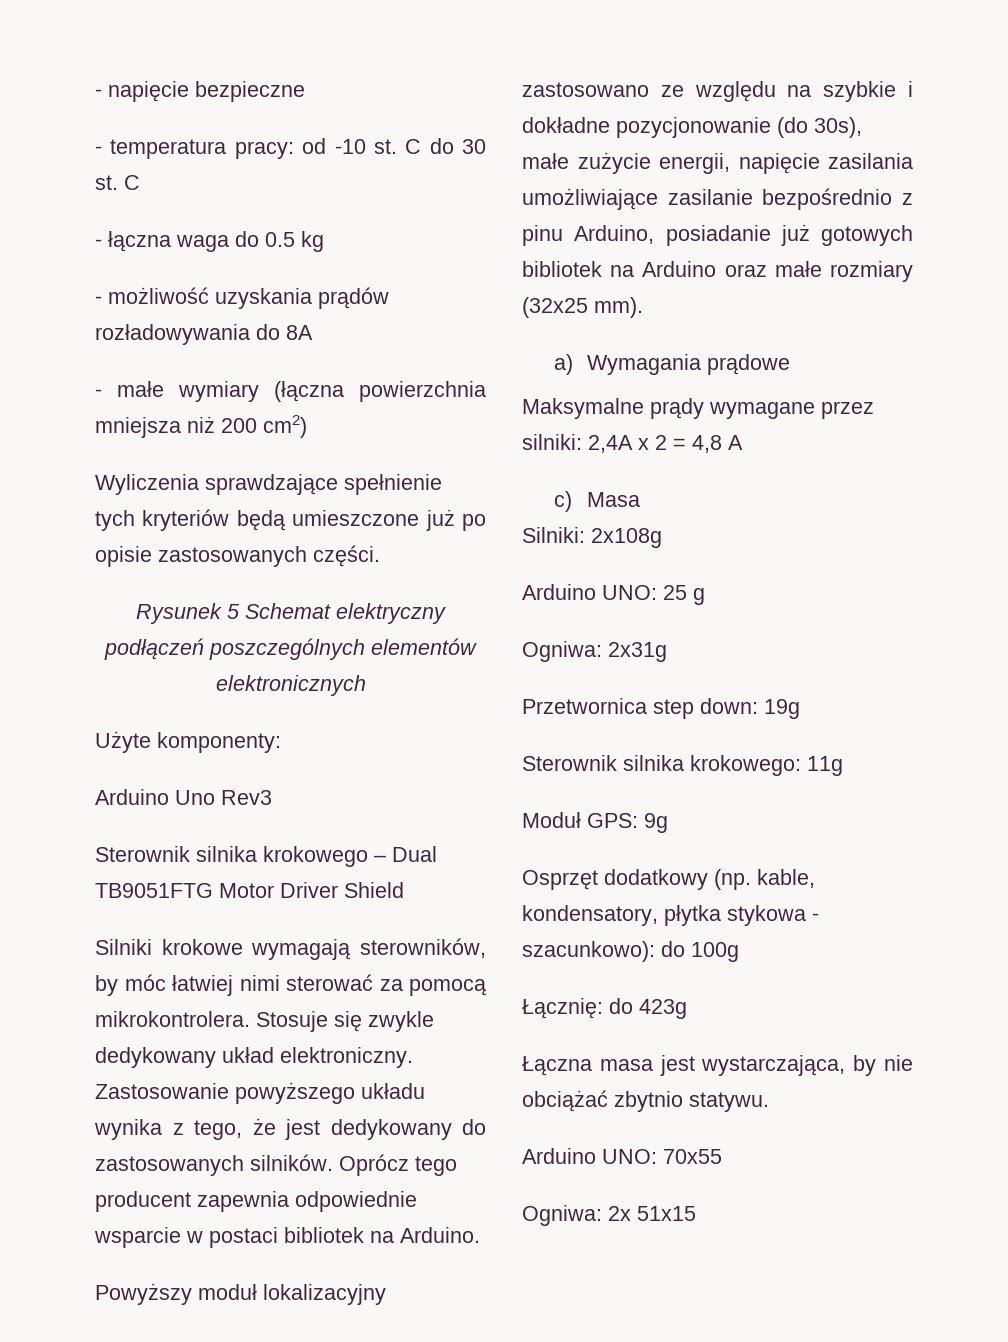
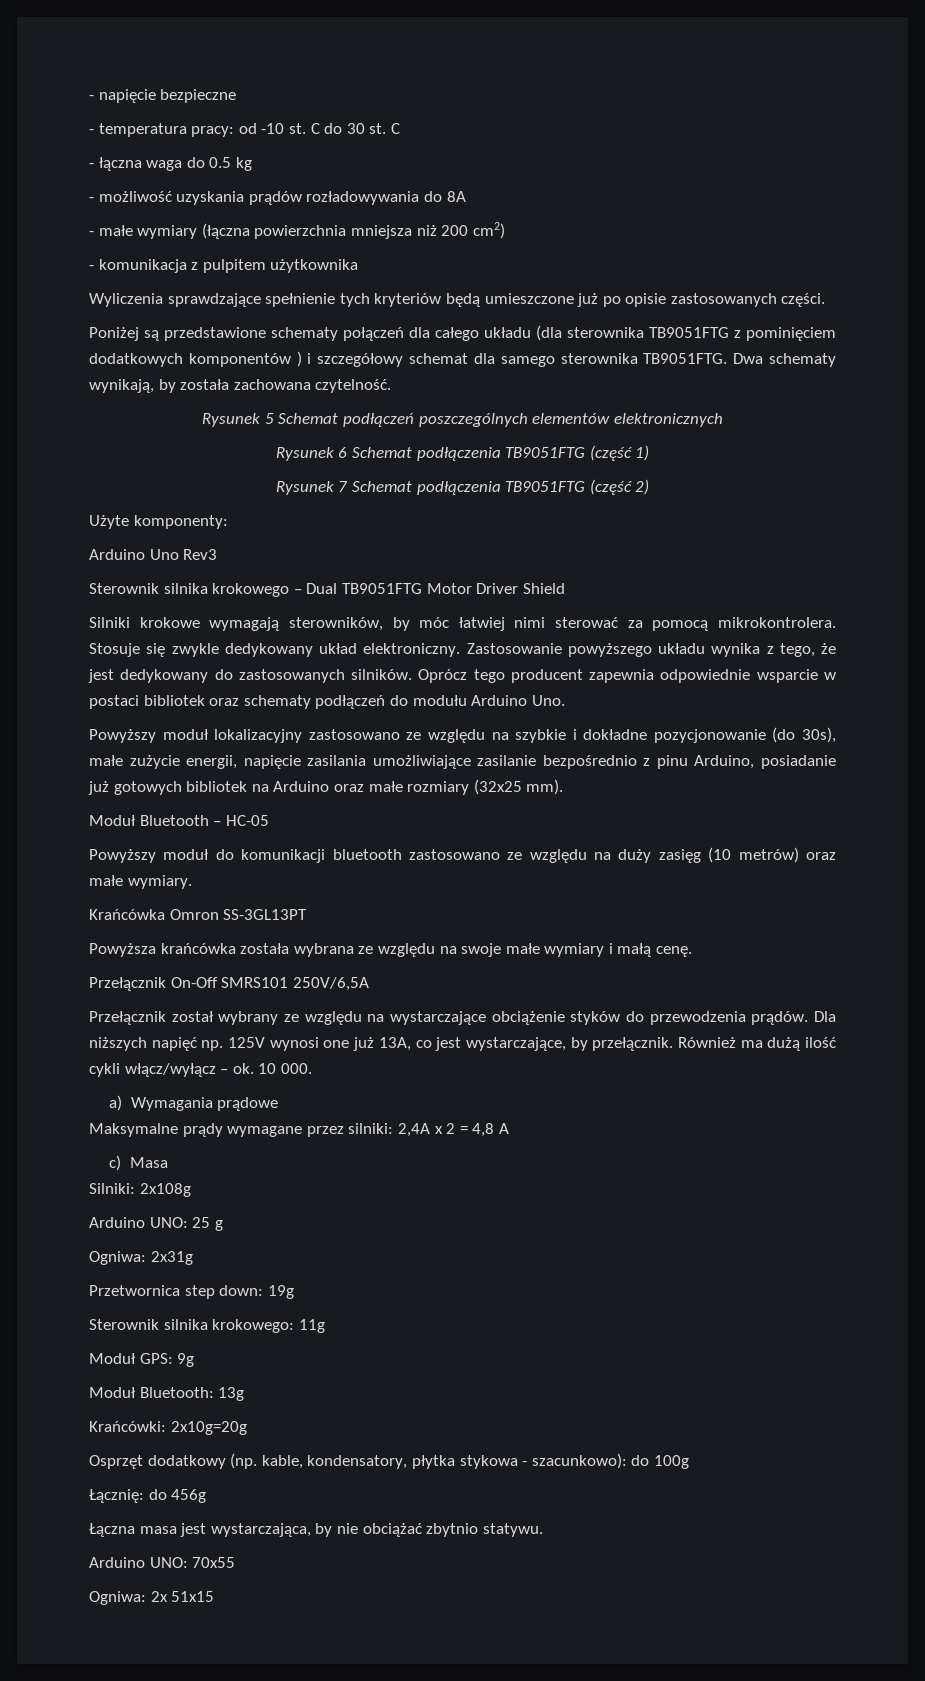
+ - komunikacja z pulpitem użytkownika
+ Poniżej są przedstawione schematy połączeń dla całego układu (dla sterownika TB9051FTG z pominięciem dodatkowych komponentów ) i szczegółowy schemat dla samego sterownika TB9051FTG. Dwa schematy wynikają, by została zachowana czytelność.
- Rysunek 5 Schemat elektryczny podłączeń poszczególnych elementów elektronicznych
+ Rysunek 5 Schemat podłączeń poszczególnych elementów elektronicznych
+ Rysunek 6 Schemat podłączenia TB9051FTG (część 1)
+ Rysunek 7 Schemat podłączenia TB9051FTG (część 2)
- Oprócz tego producent zapewnia odpowiednie wsparcie w postaci bibliotek na Arduino.
+ Oprócz tego producent zapewnia odpowiednie wsparcie w postaci bibliotek oraz schematy podłączeń do modułu Arduino Uno.
+ Moduł Bluetooth – HC-05
+ Powyższy moduł do komunikacji bluetooth zastosowano ze względu na duży zasięg (10 metrów) oraz małe wymiary.
+ Krańcówka Omron SS-3GL13PT
+ Powyższa krańcówka została wybrana ze względu na swoje małe wymiary i małą cenę.
+ Przełącznik On-Off SMRS101 250V/6,5A
+ Przełącznik został wybrany ze względu na wystarczające obciążenie styków do przewodzenia prądów. Dla niższych napięć np. 125V wynosi one już 13A, co jest wystarczające, by przełącznik. Również ma dużą ilość cykli włącz/wyłącz – ok. 10 000.
+ Moduł Bluetooth: 13g
+ Krańcówki: 2x10g=20g
- Łącznię: do 423g
+ Łącznię: do 456g

